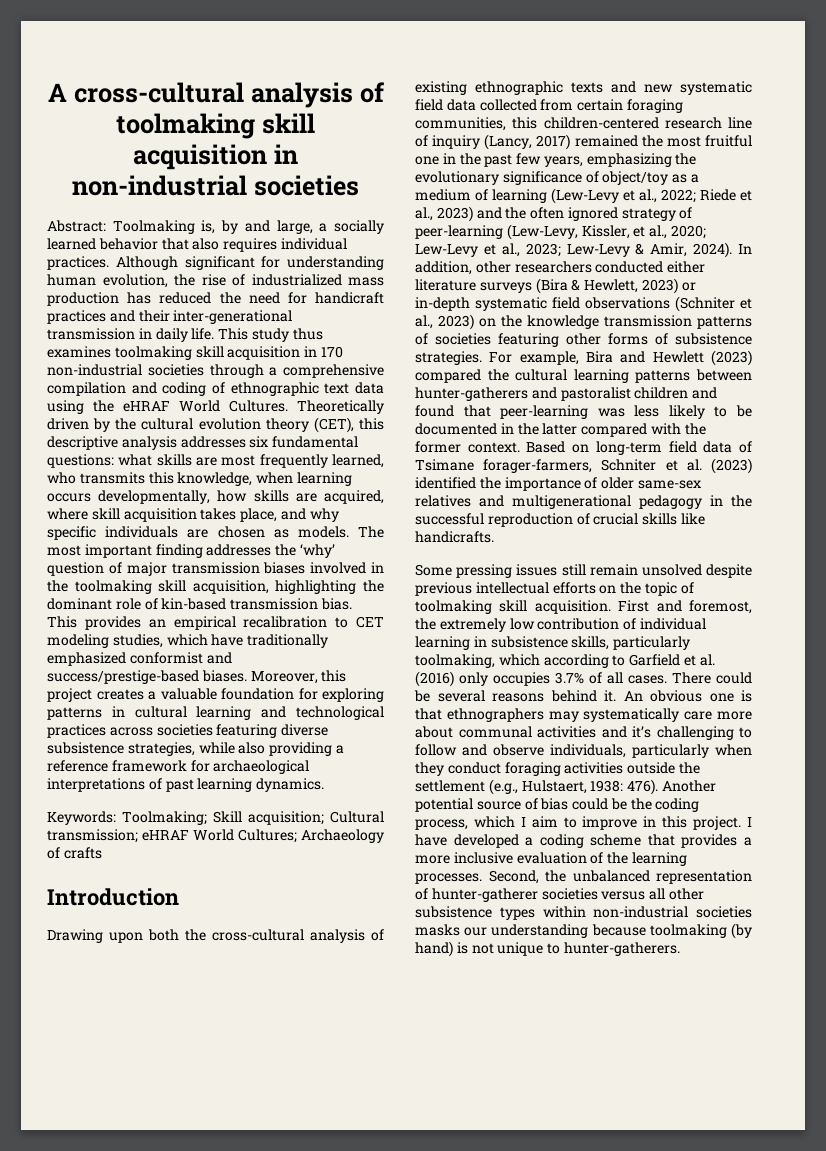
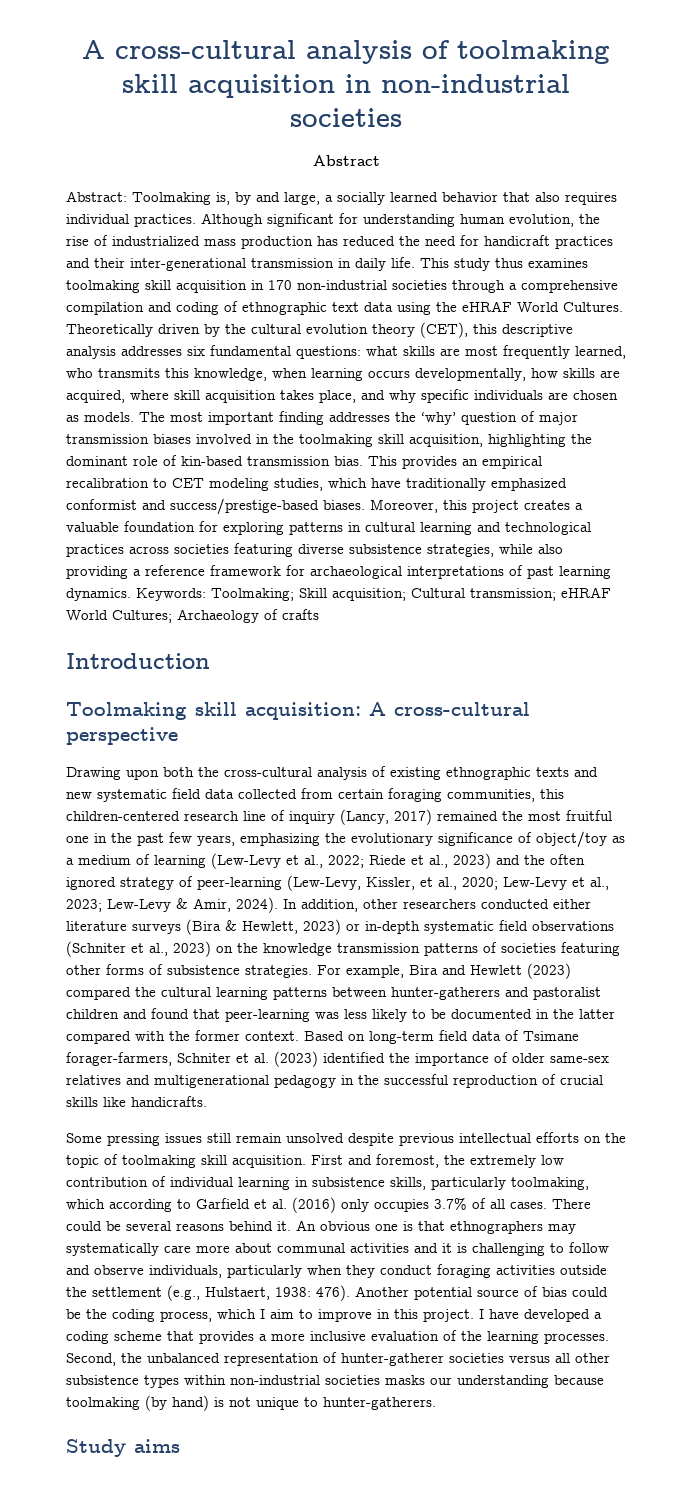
+ Abstract
- Moreover, this project creates a valuable foundation for exploring patterns in cultural learning and technological practices across societies featuring diverse subsistence strategies, while also providing a reference framework for archaeological interpretations of past learning dynamics.
- Keywords: Toolmaking; Skill acquisition; Cultural transmission; eHRAF World Cultures; Archaeology of crafts
+ Moreover, this project creates a valuable foundation for exploring patterns in cultural learning and technological practices across societies featuring diverse subsistence strategies, while also providing a reference framework for archaeological interpretations of past learning dynamics. Keywords: Toolmaking; Skill acquisition; Cultural transmission; eHRAF World Cultures; Archaeology of crafts
+ Toolmaking skill acquisition: A cross-cultural perspective
- An obvious one is that ethnographers may systematically care more about communal activities and it’s challenging to follow and observe individuals, particularly when they conduct foraging activities outside the settlement (e.g., Hulstaert, 1938: 476).
+ An obvious one is that ethnographers may systematically care more about communal activities and it is challenging to follow and observe individuals, particularly when they conduct foraging activities outside the settlement (e.g., Hulstaert, 1938: 476).
+ Study aims

